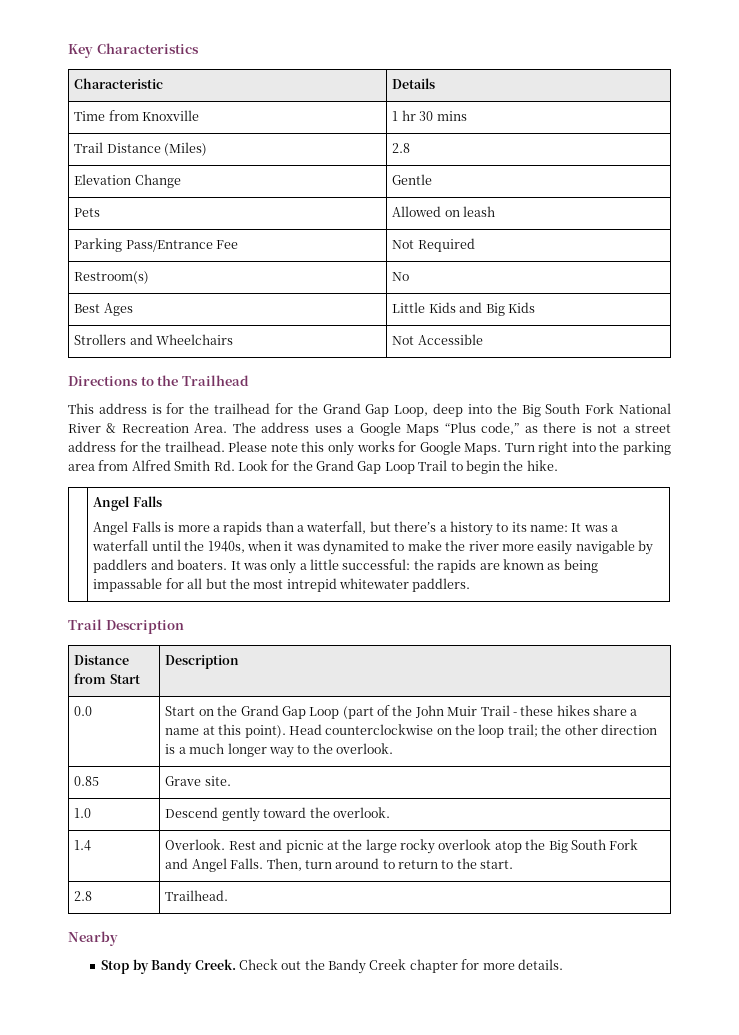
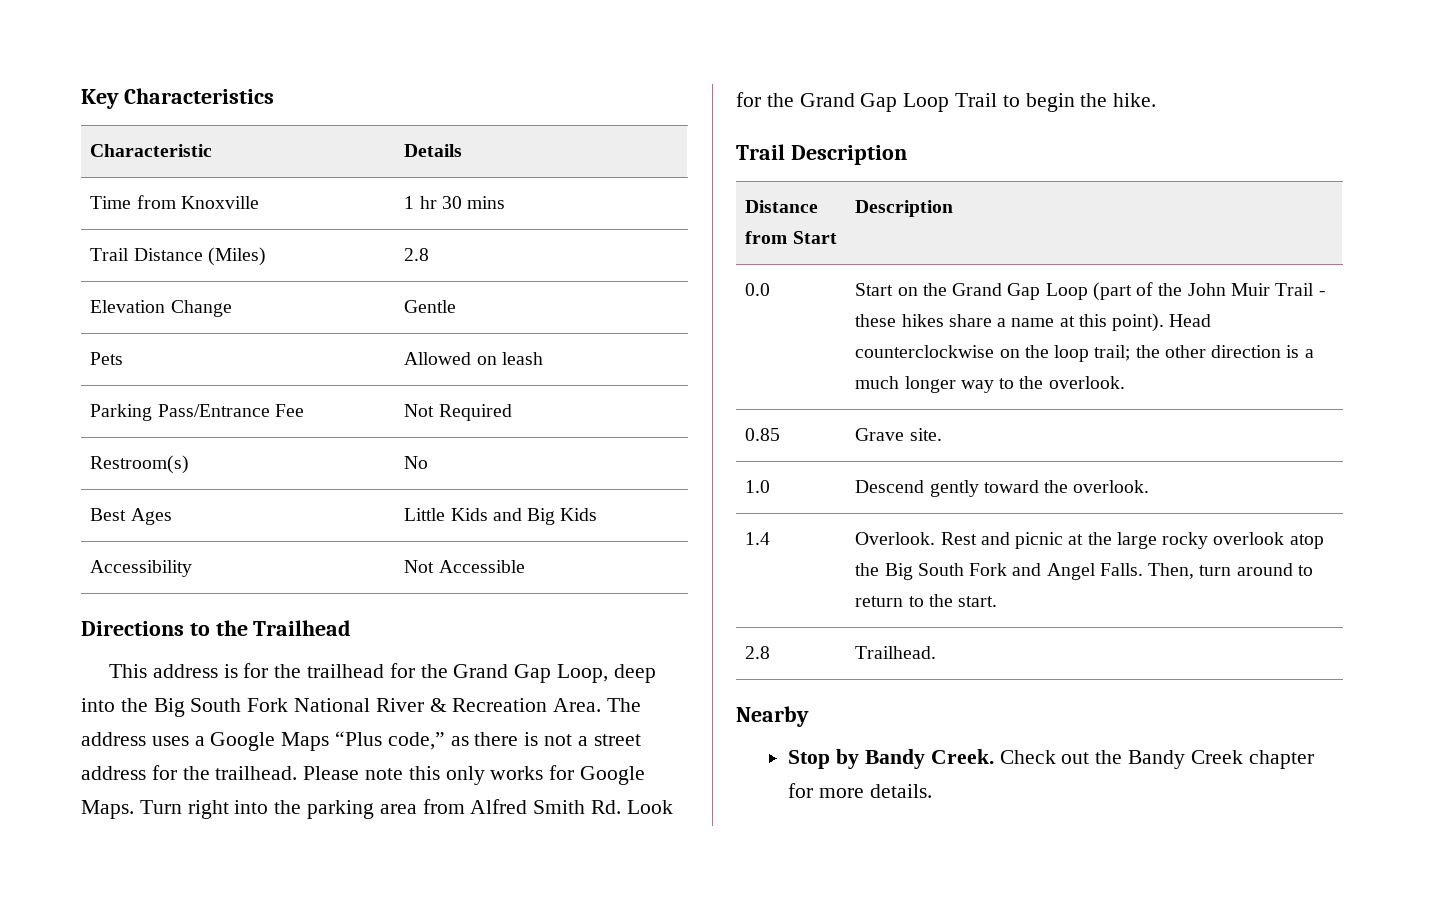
- Strollers and Wheelchairs | Not Accessible
+ Accessibility | Not Accessible
  Turn right into the parking area from Alfred Smith Rd. Look for the Grand Gap Loop Trail to begin the hike.
- | Angel Falls
- Angel Falls is more a rapids than a waterfall, but there’s a history to its name: It was a waterfall until the 1940s, when it was dynamited to make the river more easily navigable by paddlers and boaters. It was only a little successful: the rapids are known as being impassable for all but the most intrepid whitewater paddlers.

